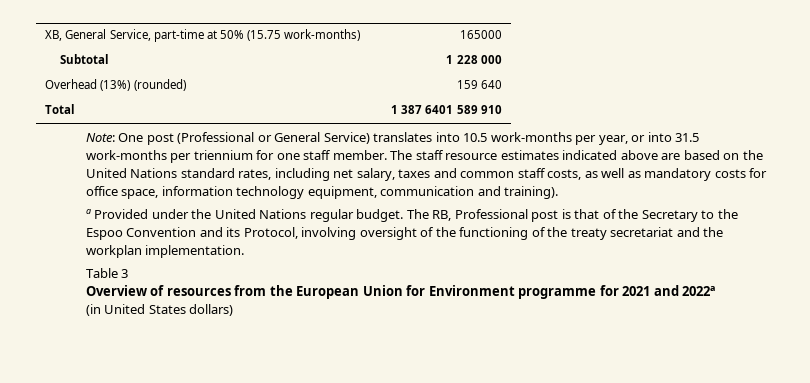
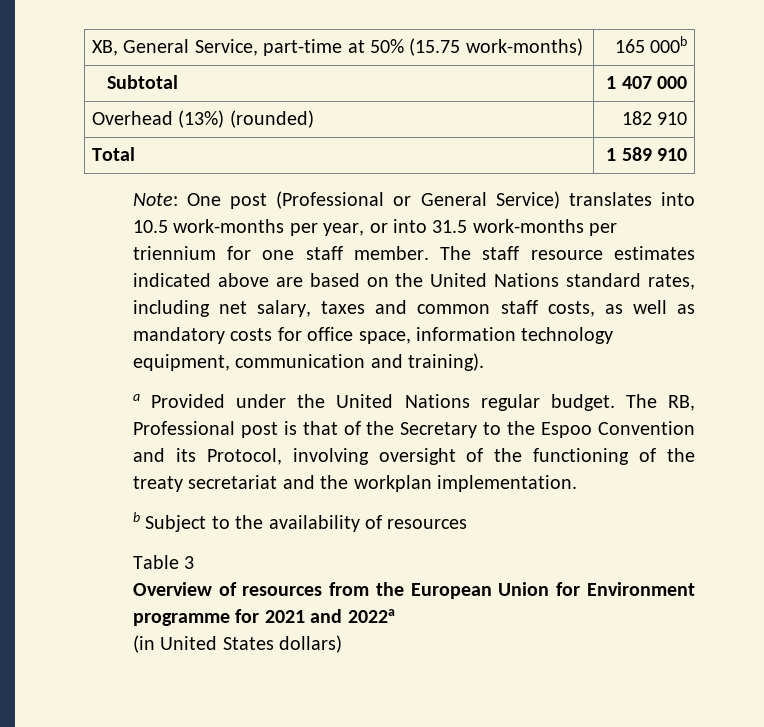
- XB, General Service, part-time at 50% (15.75 work-months) | 165000
+ XB, General Service, part-time at 50% (15.75 work-months) | 165 000b
- Subtotal | 1 228 000
+ Subtotal | 1 407 000
- Overhead (13%) (rounded) | 159 640
+ Overhead (13%) (rounded) | 182 910
- Total | 1 387 6401 589 910
+ Total | 1 589 910
+ b Subject to the availability of resources

